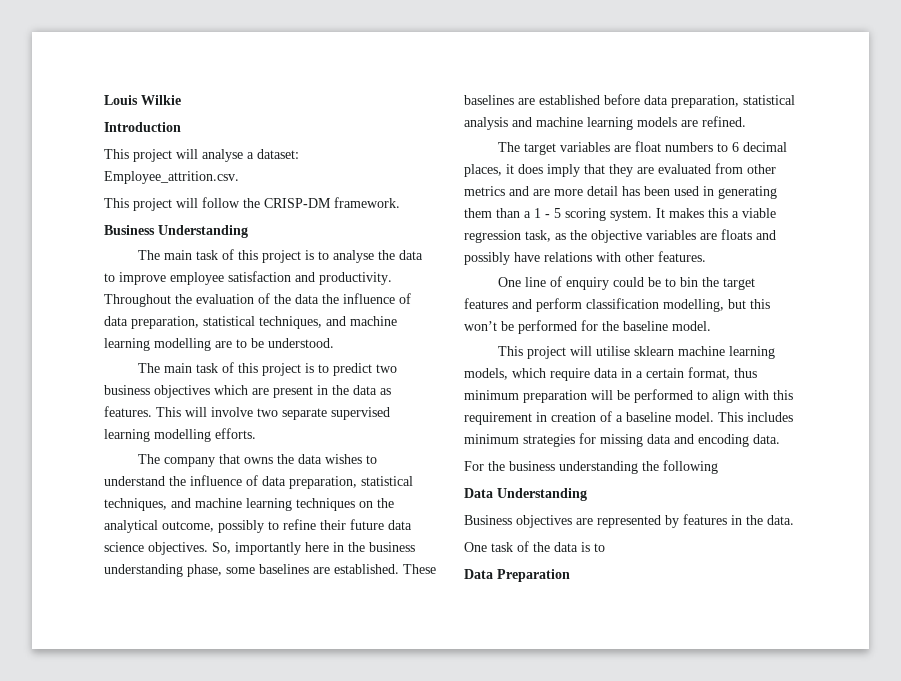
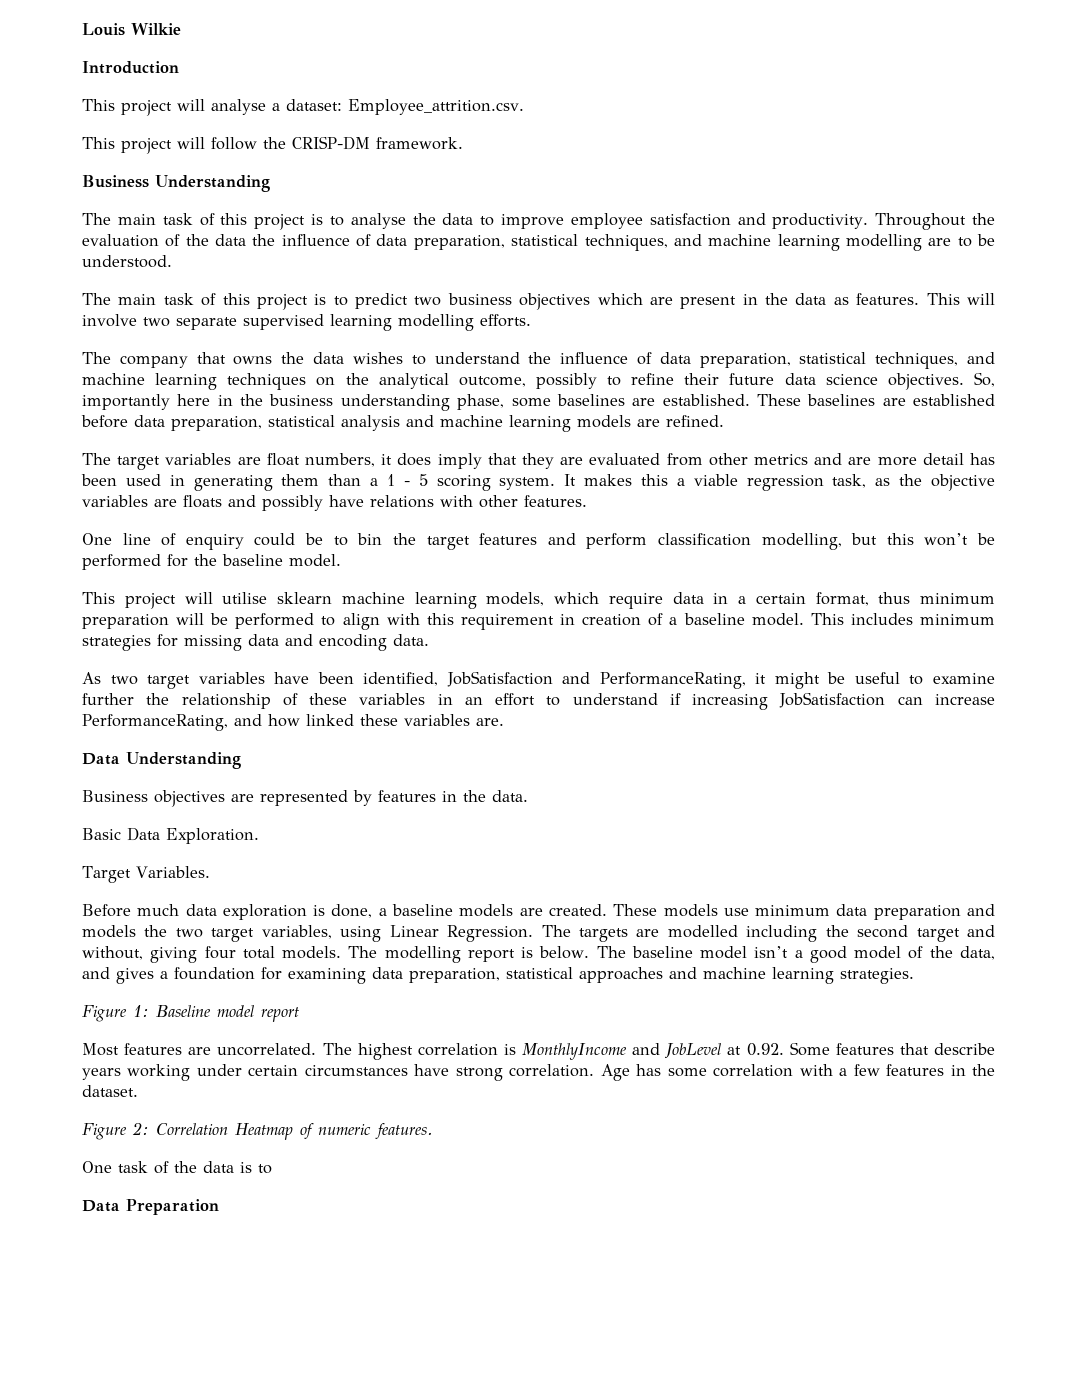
- The target variables are float numbers to 6 decimal places, it does imply that they are evaluated from other metrics and are more detail has been used in generating them than a 1 - 5 scoring system.
+ The target variables are float numbers, it does imply that they are evaluated from other metrics and are more detail has been used in generating them than a 1 - 5 scoring system.
- For the business understanding the following
+ As two target variables have been identified, JobSatisfaction and PerformanceRating, it might be useful to examine further the relationship of these variables in an effort to understand if increasing JobSatisfaction can increase PerformanceRating, and how linked these variables are.
+ Basic Data Exploration.
+ Target Variables.
+ Before much data exploration is done, a baseline models are created. These models use minimum data preparation and models the two target variables, using Linear Regression. The targets are modelled including the second target and without, giving four total models. The modelling report is below. The baseline model isn’t a good model of the data, and gives a foundation for examining data preparation, statistical approaches and machine learning strategies.
+ Figure 1: Baseline model report
+ Most features are uncorrelated. The highest correlation is MonthlyIncome and JobLevel at 0.92. Some features that describe years working under certain circumstances have strong correlation. Age has some correlation with a few features in the dataset.
+ Figure 2: Correlation Heatmap of numeric features.

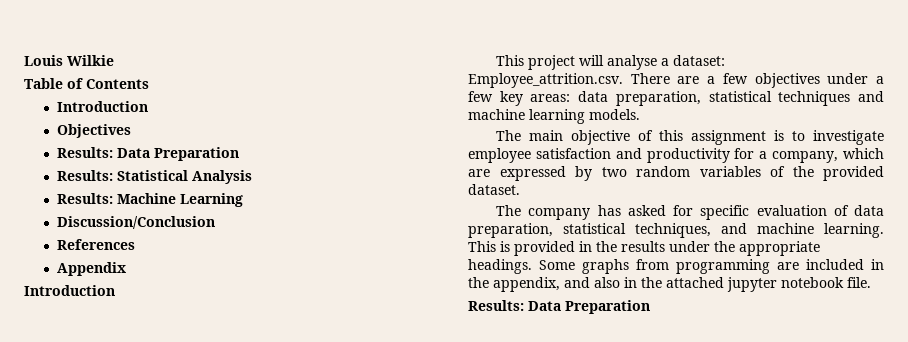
+ Table of Contents
+ Introduction
+ Objectives
+ Results: Data Preparation
+ Results: Statistical Analysis
+ Results: Machine Learning
+ Discussion/Conclusion
+ References
+ Appendix
- This project will analyse a dataset: Employee_attrition.csv.
- This project will follow the CRISP-DM framework.
- Business Understanding
- The main task of this project is to analyse the data to improve employee satisfaction and productivity. Throughout the evaluation of the data the influence of data preparation, statistical techniques, and machine learning modelling are to be understood.
- The main task of this project is to predict two business objectives which are present in the data as features. This will involve two separate supervised learning modelling efforts.
- The company that owns the data wishes to understand the influence of data preparation, statistical techniques, and machine learning techniques on the analytical outcome, possibly to refine their future data science objectives. So, importantly here in the business understanding phase, some baselines are established. These baselines are established before data preparation, statistical analysis and machine learning models are refined.
- The target variables are float numbers, it does imply that they are evaluated from other metrics and are more detail has been used in generating them than a 1 - 5 scoring system. It makes this a viable regression task, as the objective variables are floats and possibly have relations with other features.
- One line of enquiry could be to bin the target features and perform classification modelling, but this won’t be performed for the baseline model.
- This project will utilise sklearn machine learning models, which require data in a certain format, thus minimum preparation will be performed to align with this requirement in creation of a baseline model. This includes minimum strategies for missing data and encoding data.
- As two target variables have been identified, JobSatisfaction and PerformanceRating, it might be useful to examine further the relationship of these variables in an effort to understand if increasing JobSatisfaction can increase PerformanceRating, and how linked these variables are.
- Data Understanding
- Business objectives are represented by features in the data.
- Basic Data Exploration.
- Target Variables.
- Before much data exploration is done, a baseline models are created. These models use minimum data preparation and models the two target variables, using Linear Regression. The targets are modelled including the second target and without, giving four total models. The modelling report is below. The baseline model isn’t a good model of the data, and gives a foundation for examining data preparation, statistical approaches and machine learning strategies.
- Figure 1: Baseline model report
- Most features are uncorrelated. The highest correlation is MonthlyIncome and JobLevel at 0.92. Some features that describe years working under certain circumstances have strong correlation. Age has some correlation with a few features in the dataset.
- Figure 2: Correlation Heatmap of numeric features.
- One task of the data is to
- Data Preparation
+ This project will analyse a dataset: Employee_attrition.csv. There are a few objectives under a few key areas: data preparation, statistical techniques and machine learning models.
+ The main objective of this assignment is to investigate employee satisfaction and productivity for a company, which are expressed by two random variables of the provided dataset.
+ The company has asked for specific evaluation of data preparation, statistical techniques, and machine learning. This is provided in the results under the appropriate headings. Some graphs from programming are included in the appendix, and also in the attached jupyter notebook file.
+ Results: Data Preparation

